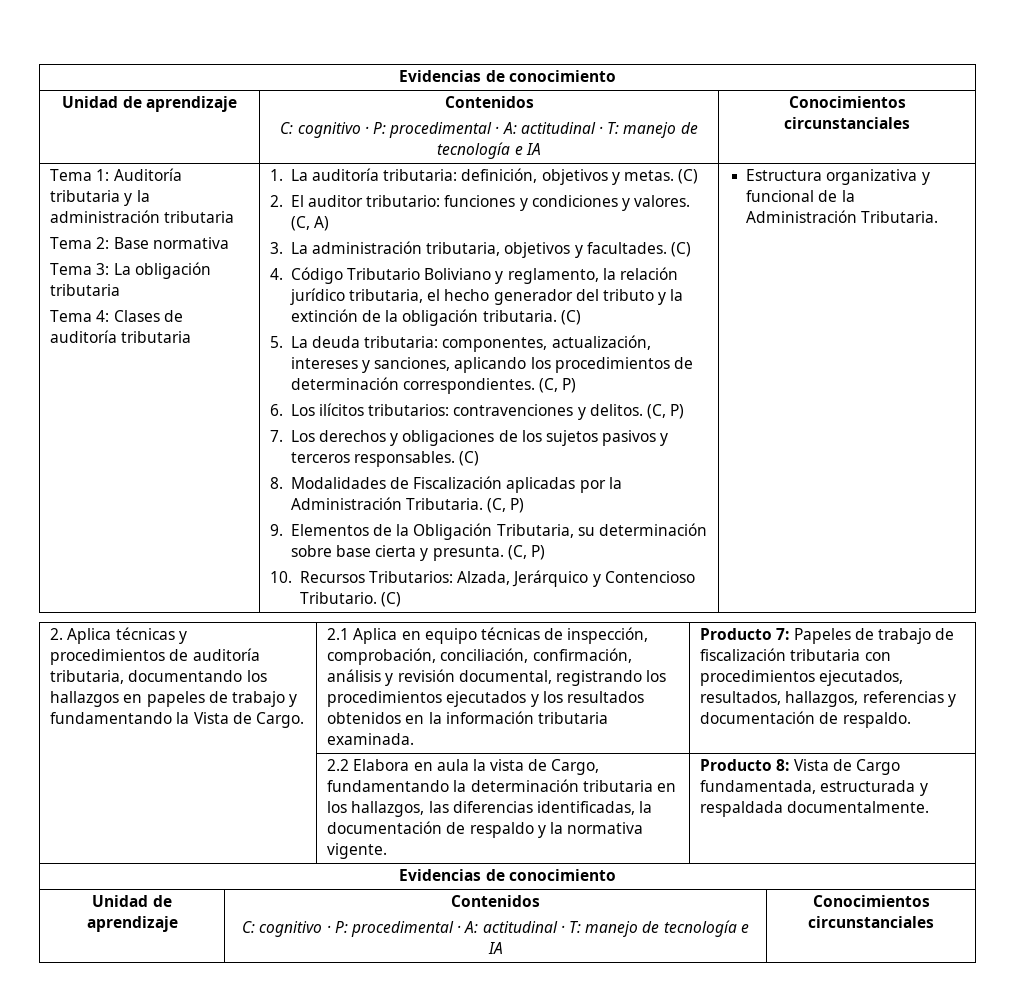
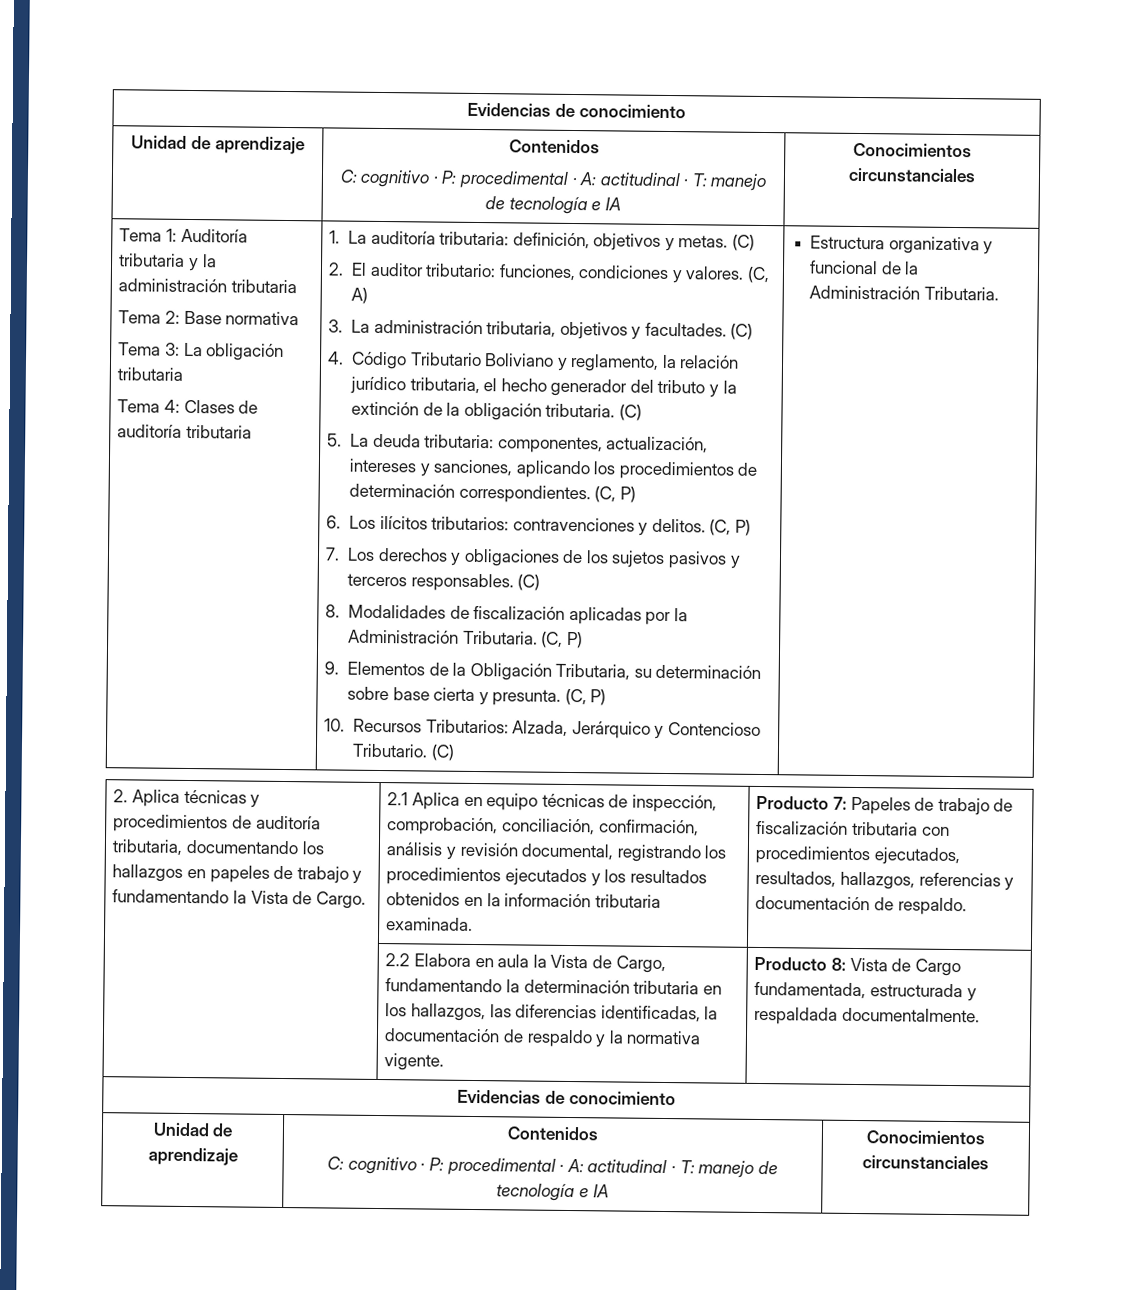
- 2. El auditor tributario: funciones y condiciones y valores.
+ 2. El auditor tributario: funciones, condiciones y valores.
- 8. Modalidades de Fiscalización aplicadas por la Administración Tributaria.
+ 8. Modalidades de fiscalización aplicadas por la Administración Tributaria.
- | 2.2 Elabora en aula la vista de Cargo, fundamentando la determinación tributaria en los hallazgos, las diferencias identificadas, la documentación de respaldo y la normativa vigente. | Producto 8: Vista de Cargo fundamentada, estructurada y respaldada documentalmente.
+ | 2.2 Elabora en aula la Vista de Cargo, fundamentando la determinación tributaria en los hallazgos, las diferencias identificadas, la documentación de respaldo y la normativa vigente. | Producto 8: Vista de Cargo fundamentada, estructurada y respaldada documentalmente.

